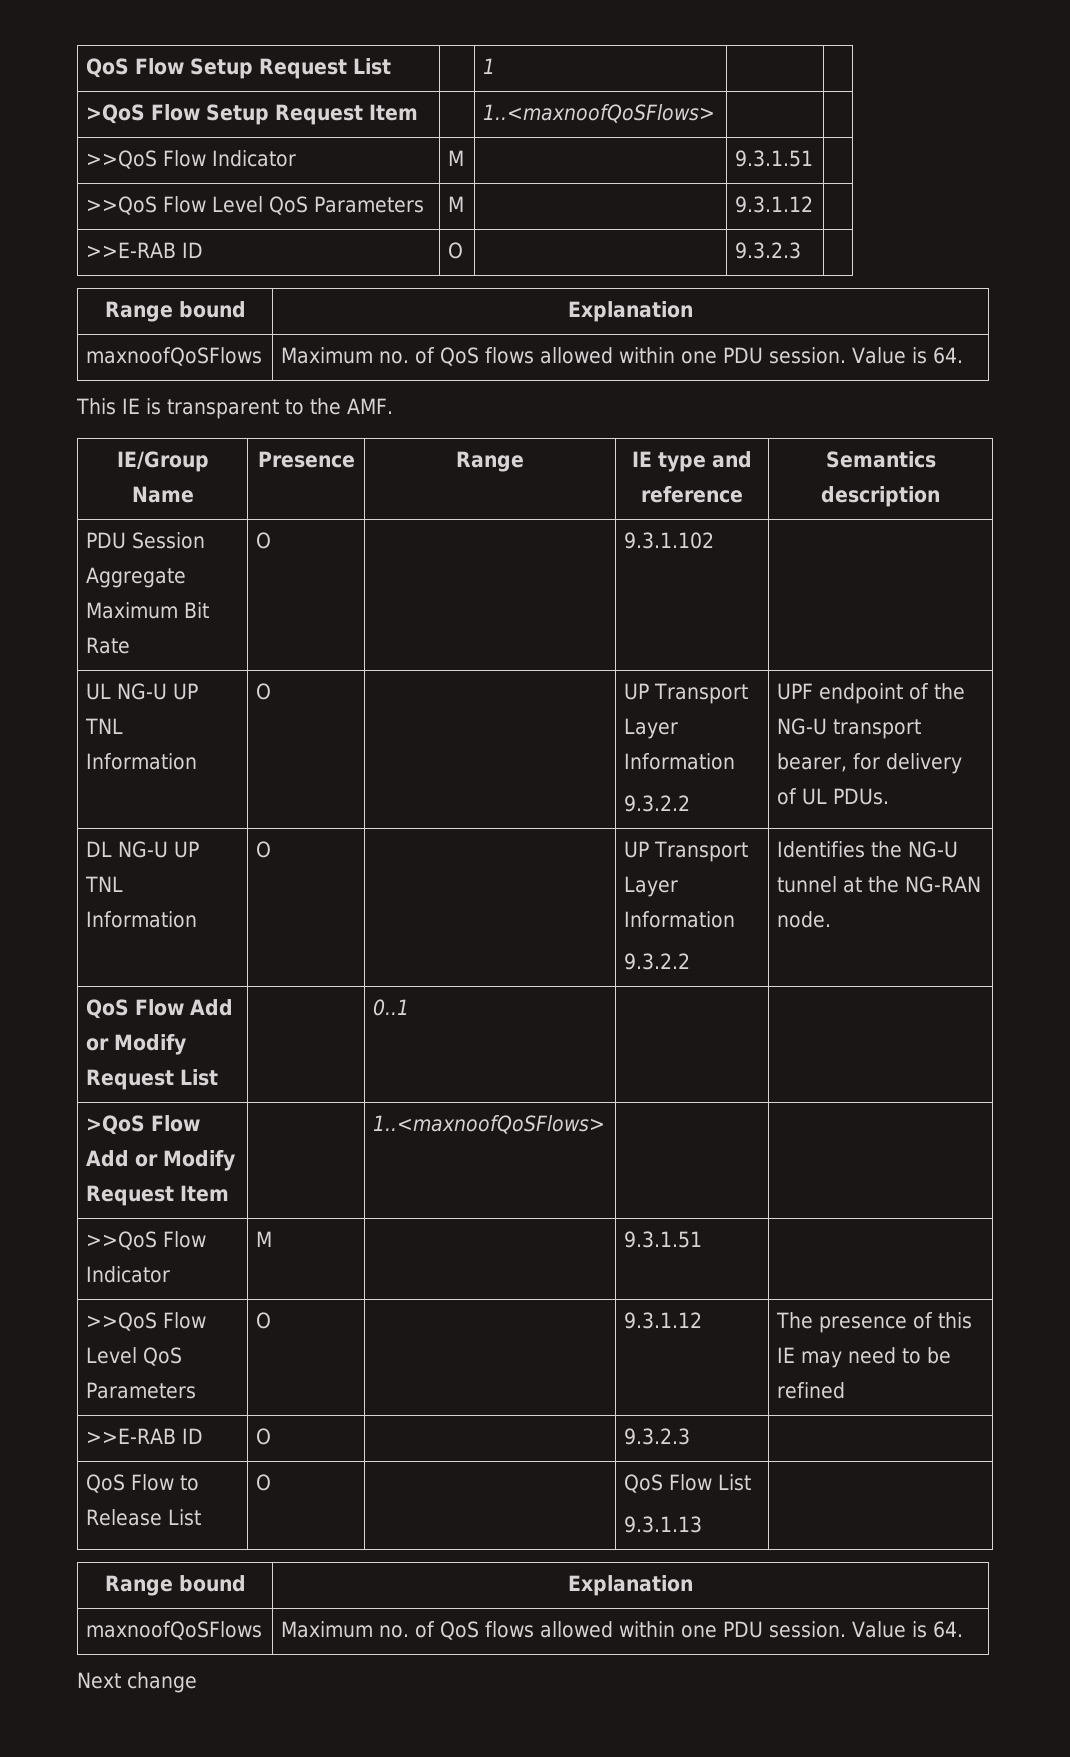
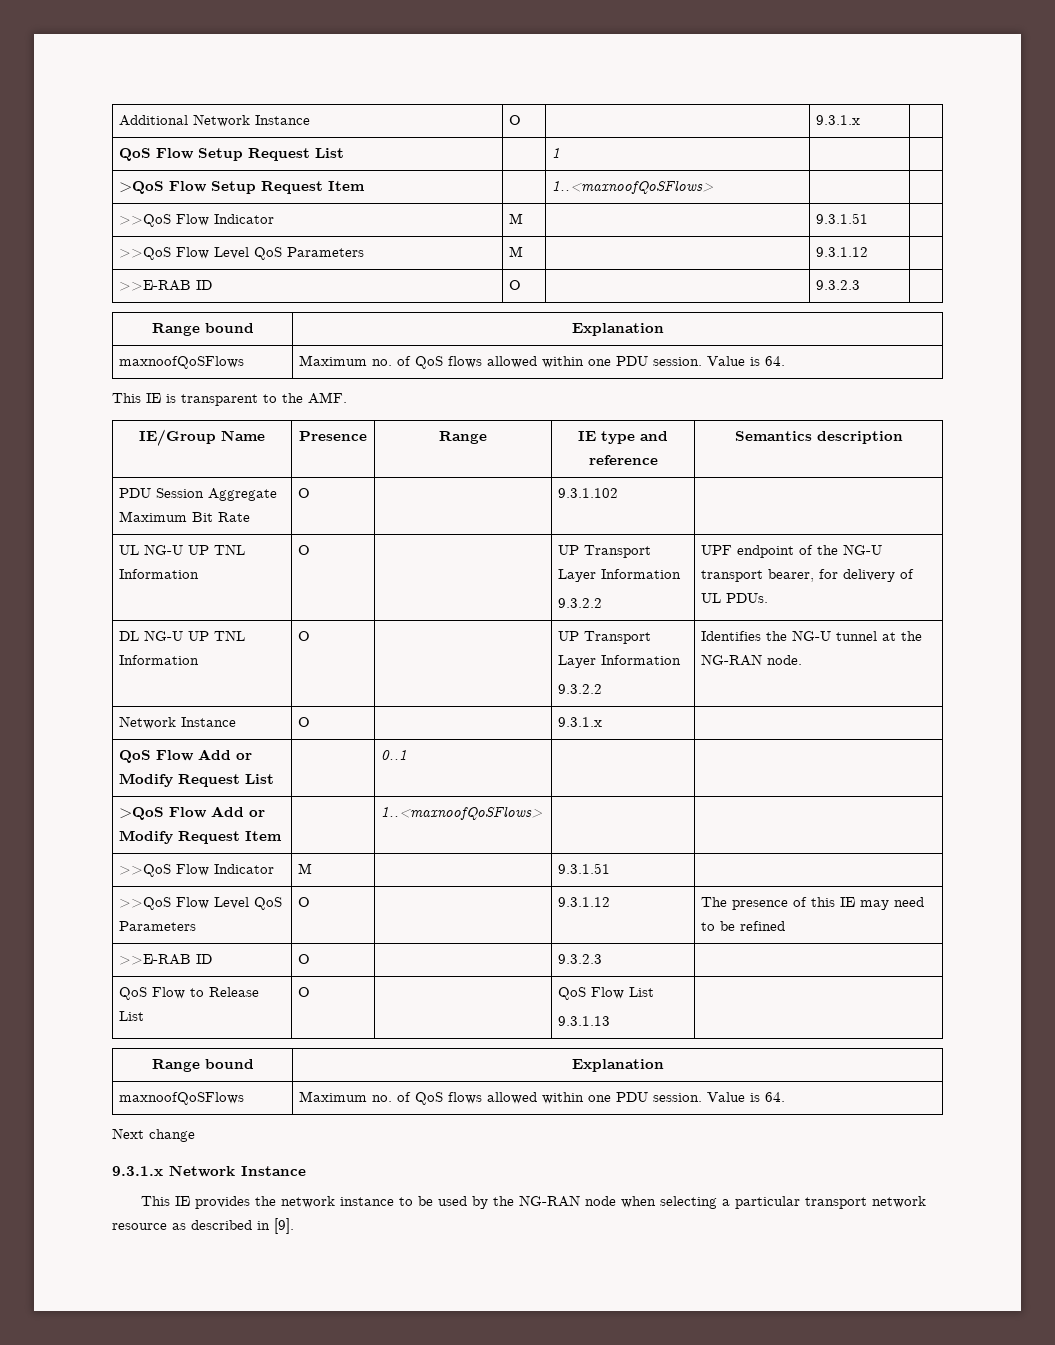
+ Additional Network Instance | O | | 9.3.1.x |
  DL NG-U UP TNL Information | O | | UP Transport Layer Information
  9.3.2.2 | Identifies the NG-U tunnel at the NG-RAN node.
+ Network Instance | O | | 9.3.1.x |
+ 9.3.1.x Network Instance
+ This IE provides the network instance to be used by the NG-RAN node when selecting a particular transport network resource as described in [9].

